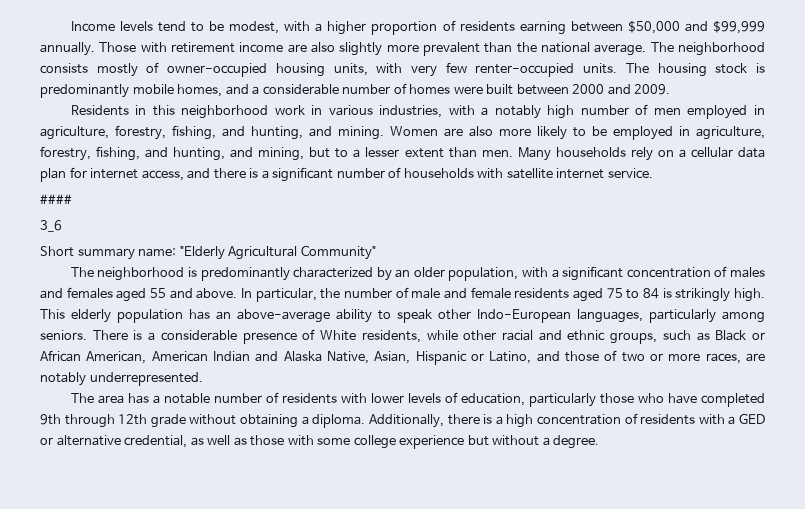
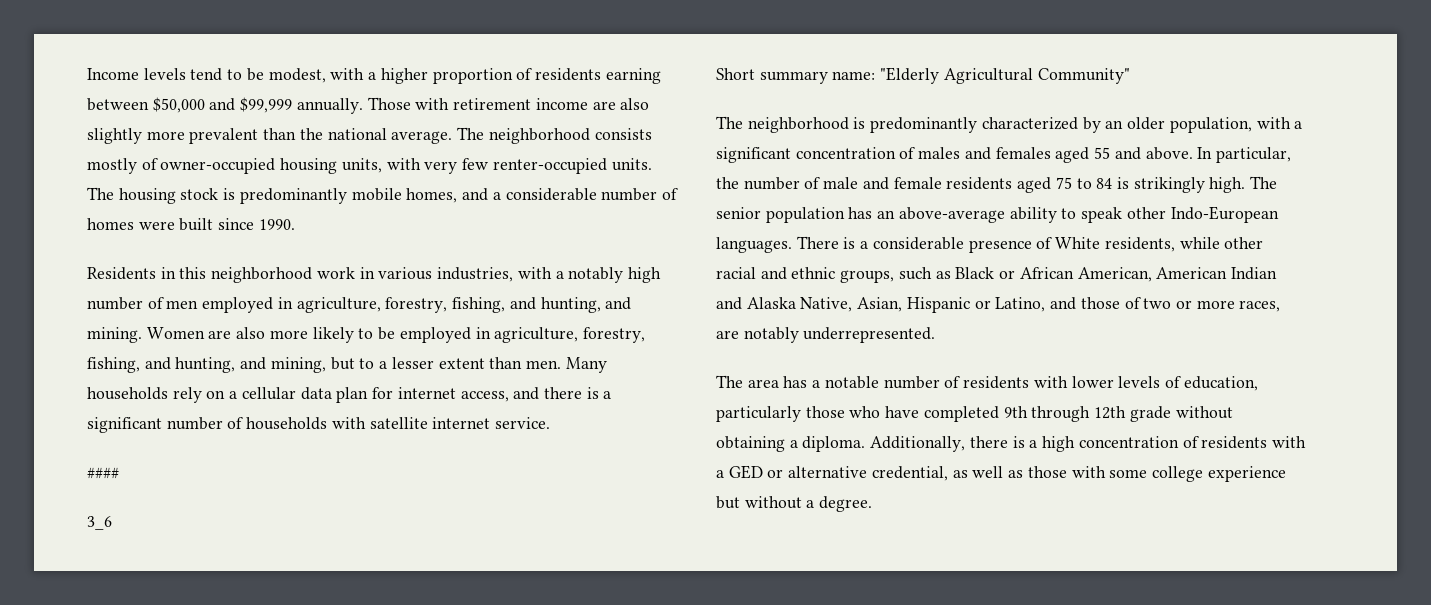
- The housing stock is predominantly mobile homes, and a considerable number of homes were built between 2000 and 2009.
+ The housing stock is predominantly mobile homes, and a considerable number of homes were built since 1990.
- This elderly population has an above-average ability to speak other Indo-European languages, particularly among seniors.
+ The senior population has an above-average ability to speak other Indo-European languages.

